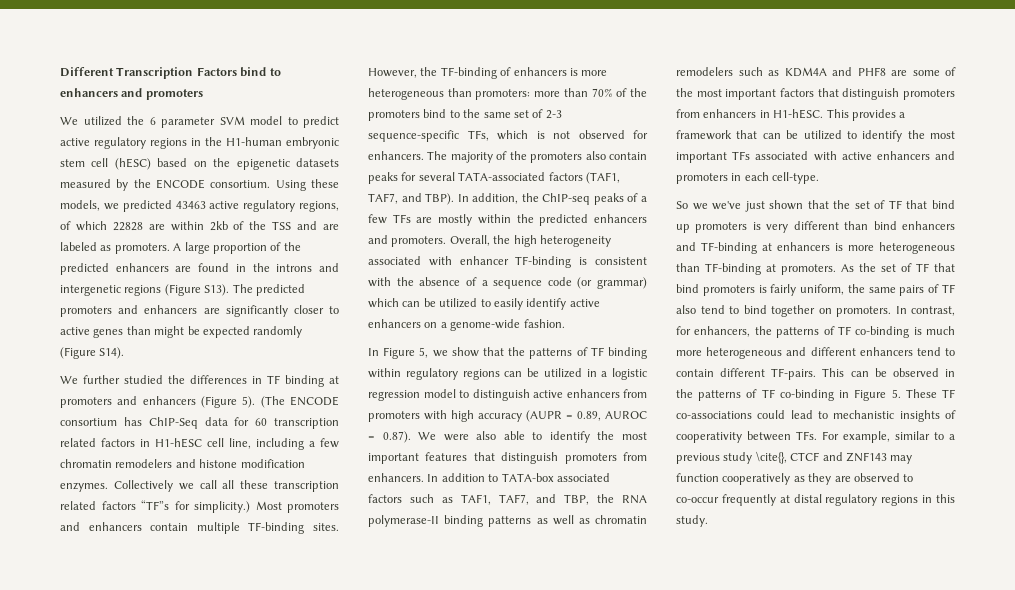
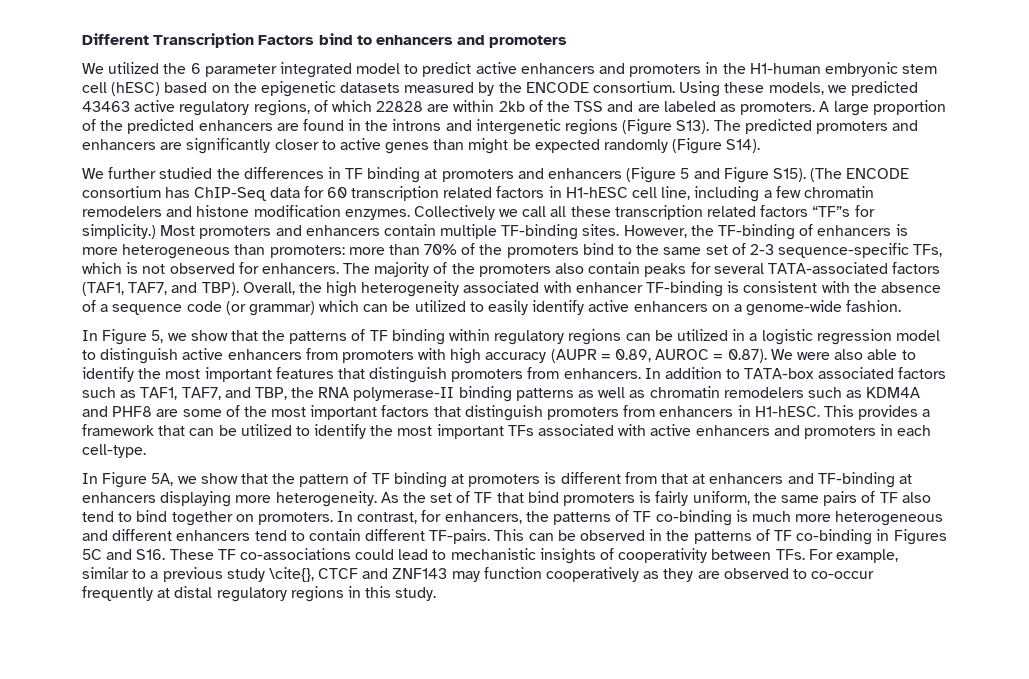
- We utilized the 6 parameter SVM model to predict active regulatory regions in the H1-human embryonic stem cell (hESC) based on the epigenetic datasets measured by the ENCODE consortium.
+ We utilized the 6 parameter integrated model to predict active enhancers and promoters in the H1-human embryonic stem cell (hESC) based on the epigenetic datasets measured by the ENCODE consortium.
- We further studied the differences in TF binding at promoters and enhancers (Figure 5).
+ We further studied the differences in TF binding at promoters and enhancers (Figure 5 and Figure S15).
- In addition, the ChIP-seq peaks of a few TFs are mostly within the predicted enhancers and promoters.
- So we we've just shown that the set of TF that bind up promoters is very different than bind enhancers and TF-binding at enhancers is more heterogeneous than TF-binding at promoters.
+ In Figure 5A, we show that the pattern of TF binding at promoters is different from that at enhancers and TF-binding at enhancers displaying more heterogeneity.
- This can be observed in the patterns of TF co-binding in Figure 5. These TF co-associations could lead to mechanistic insights of cooperativity between TFs. For example, similar to a previous study \cite{}, CTCF and ZNF143 may function cooperatively as they are observed to co-occur frequently at distal regulatory regions in this study.
+ This can be observed in the patterns of TF co-binding in Figures 5C and S16. These TF co-associations could lead to mechanistic insights of cooperativity between TFs. For example, similar to a previous study \cite{}, CTCF and ZNF143 may function cooperatively as they are observed to co-occur frequently at distal regulatory regions in this study.

